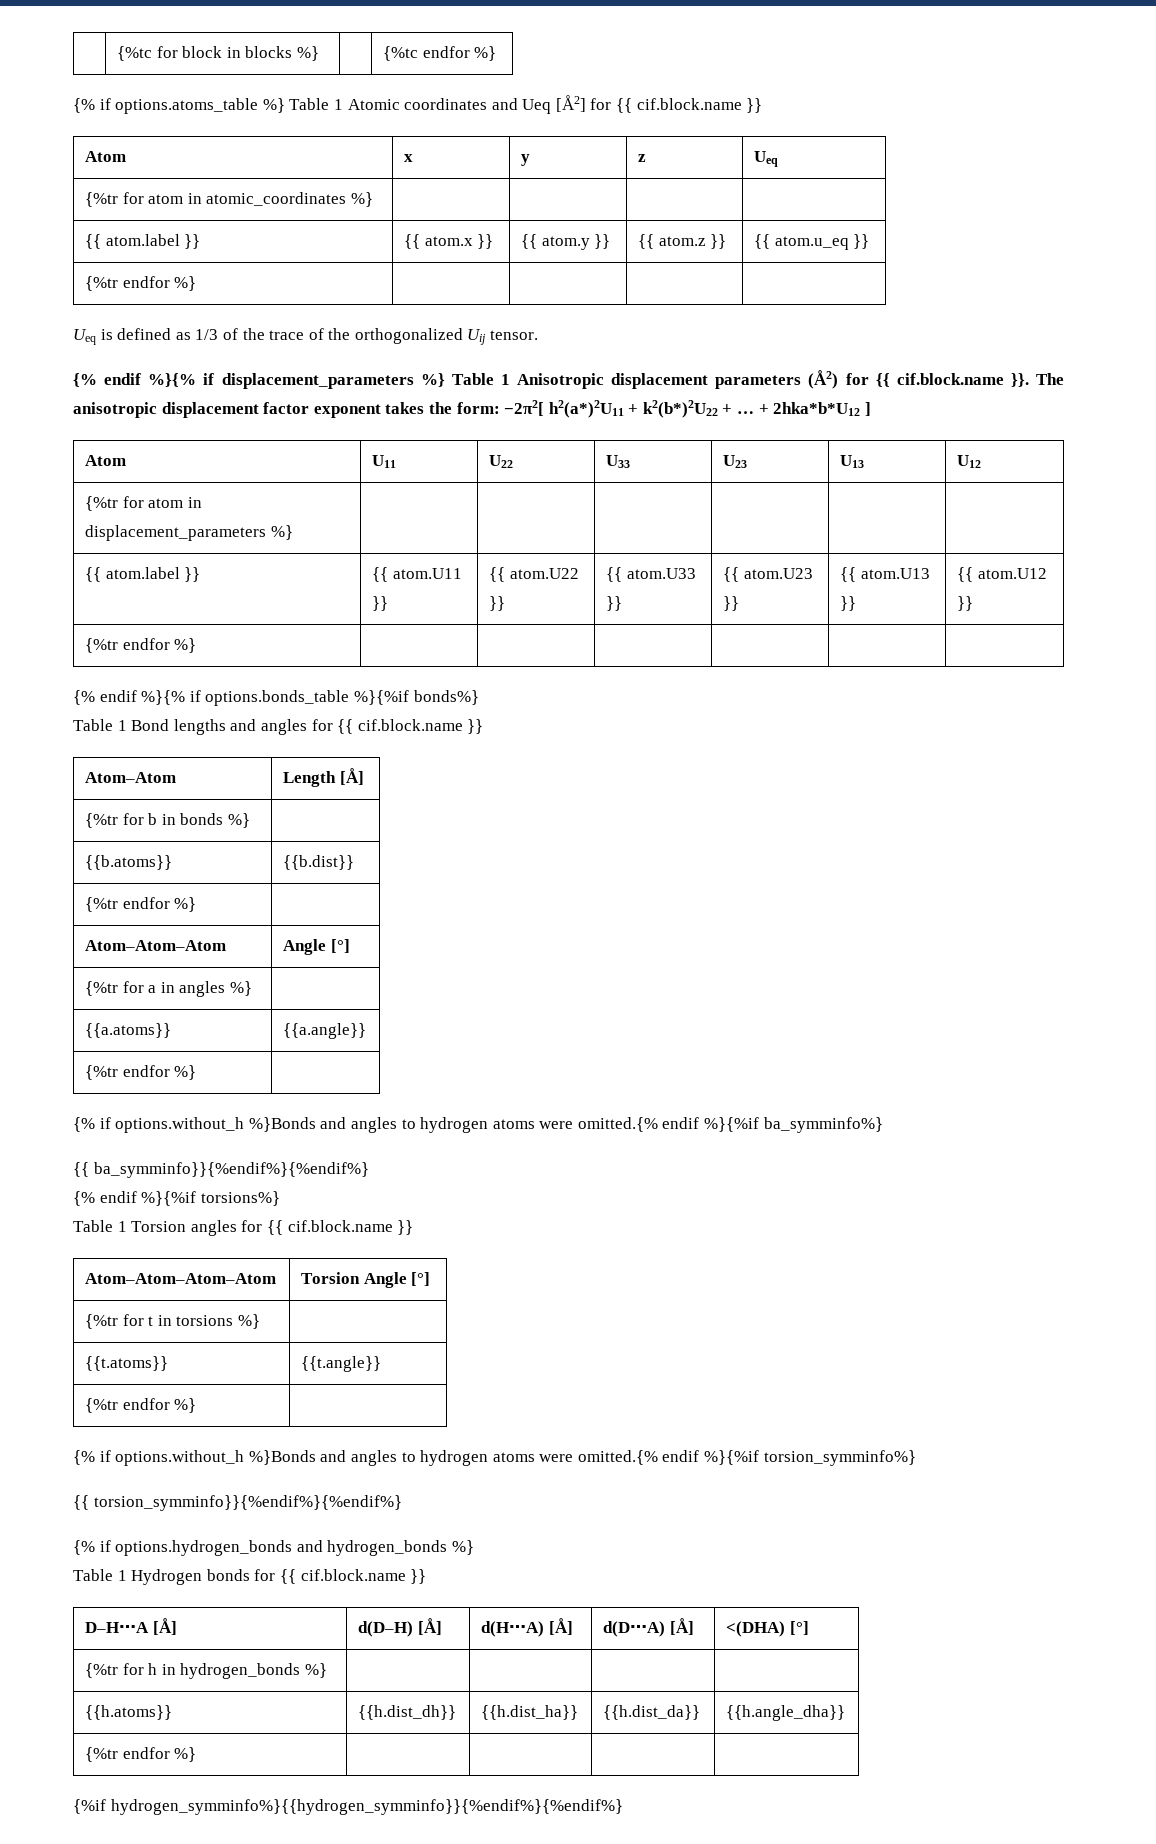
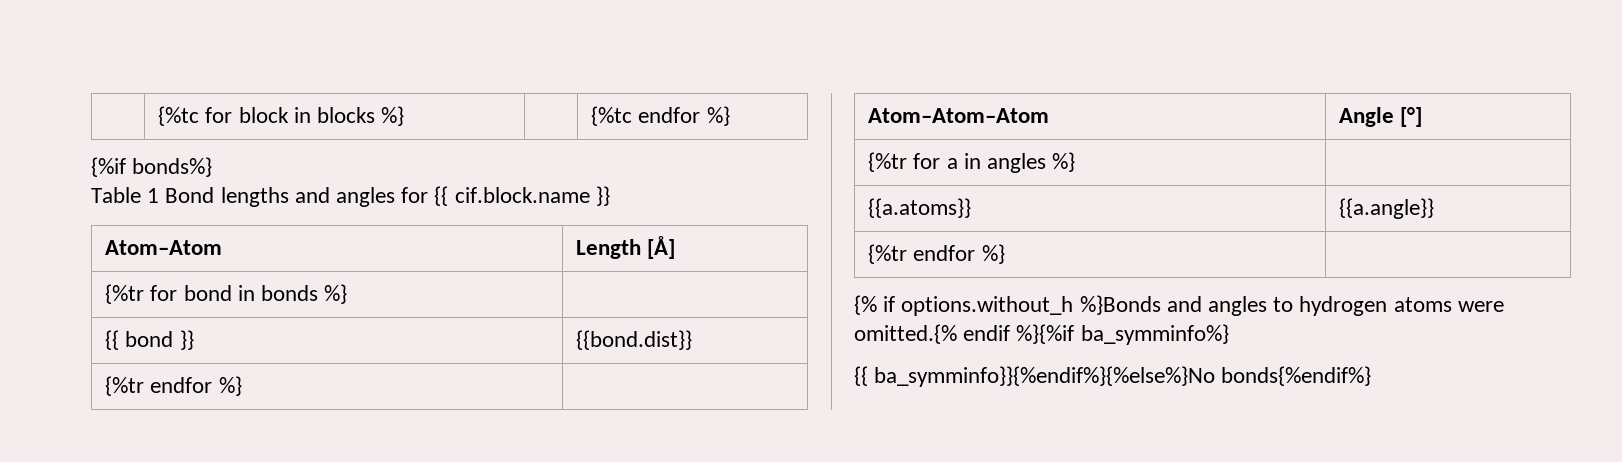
- {% if options.atoms_table %} Table 1 Atomic coordinates and Ueq [Å2] for {{ cif.block.name }}
- Atom | x | y | z | Ueq
- {%tr for atom in atomic_coordinates %} | | | |
- {{ atom.label }} | {{ atom.x }} | {{ atom.y }} | {{ atom.z }} | {{ atom.u_eq }}
- {%tr endfor %} | | | |
- Ueq is defined as 1/3 of the trace of the orthogonalized Uij tensor.
- {% endif %}{% if displacement_parameters %} Table 1 Anisotropic displacement parameters (Å2) for {{ cif.block.name }}. The anisotropic displacement factor exponent takes the form: −2π2[ h2(a*)2U11 + k2(b*)2U22 + … + 2hka*b*U12 ]
- Atom | U11 | U22 | U33 | U23 | U13 | U12
- {%tr for atom in displacement_parameters %} | | | | | |
- {{ atom.label }} | {{ atom.U11 }} | {{ atom.U22 }} | {{ atom.U33 }} | {{ atom.U23 }} | {{ atom.U13 }} | {{ atom.U12 }}
- {%tr endfor %} | | | | | |
- {% endif %}{% if options.bonds_table %}{%if bonds%}
+ {%if bonds%}
- {%tr for b in bonds %} |
+ {%tr for bond in bonds %} |
- {{b.atoms}} | {{b.dist}}
+ {{ bond }} | {{bond.dist}}
- {{ ba_symminfo}}{%endif%}{%endif%}
- {% endif %}{%if torsions%}
- Table 1 Torsion angles for {{ cif.block.name }}
- Atom–Atom–Atom–Atom | Torsion Angle [°]
- {%tr for t in torsions %} |
- {{t.atoms}} | {{t.angle}}
- {%tr endfor %} |
- {% if options.without_h %}Bonds and angles to hydrogen atoms were omitted.{% endif %}{%if torsion_symminfo%}
- {{ torsion_symminfo}}{%endif%}{%endif%}
- {% if options.hydrogen_bonds and hydrogen_bonds %}
- Table 1 Hydrogen bonds for {{ cif.block.name }}
- D–H⋯A [Å] | d(D–H) [Å] | d(H⋯A) [Å] | d(D⋯A) [Å] | <(DHA) [°]
- {%tr for h in hydrogen_bonds %} | | | |
- {{h.atoms}} | {{h.dist_dh}} | {{h.dist_ha}} | {{h.dist_da}} | {{h.angle_dha}}
- {%tr endfor %} | | | |
- {%if hydrogen_symminfo%}{{hydrogen_symminfo}}{%endif%}{%endif%}
+ {{ ba_symminfo}}{%endif%}{%else%}No bonds{%endif%}

